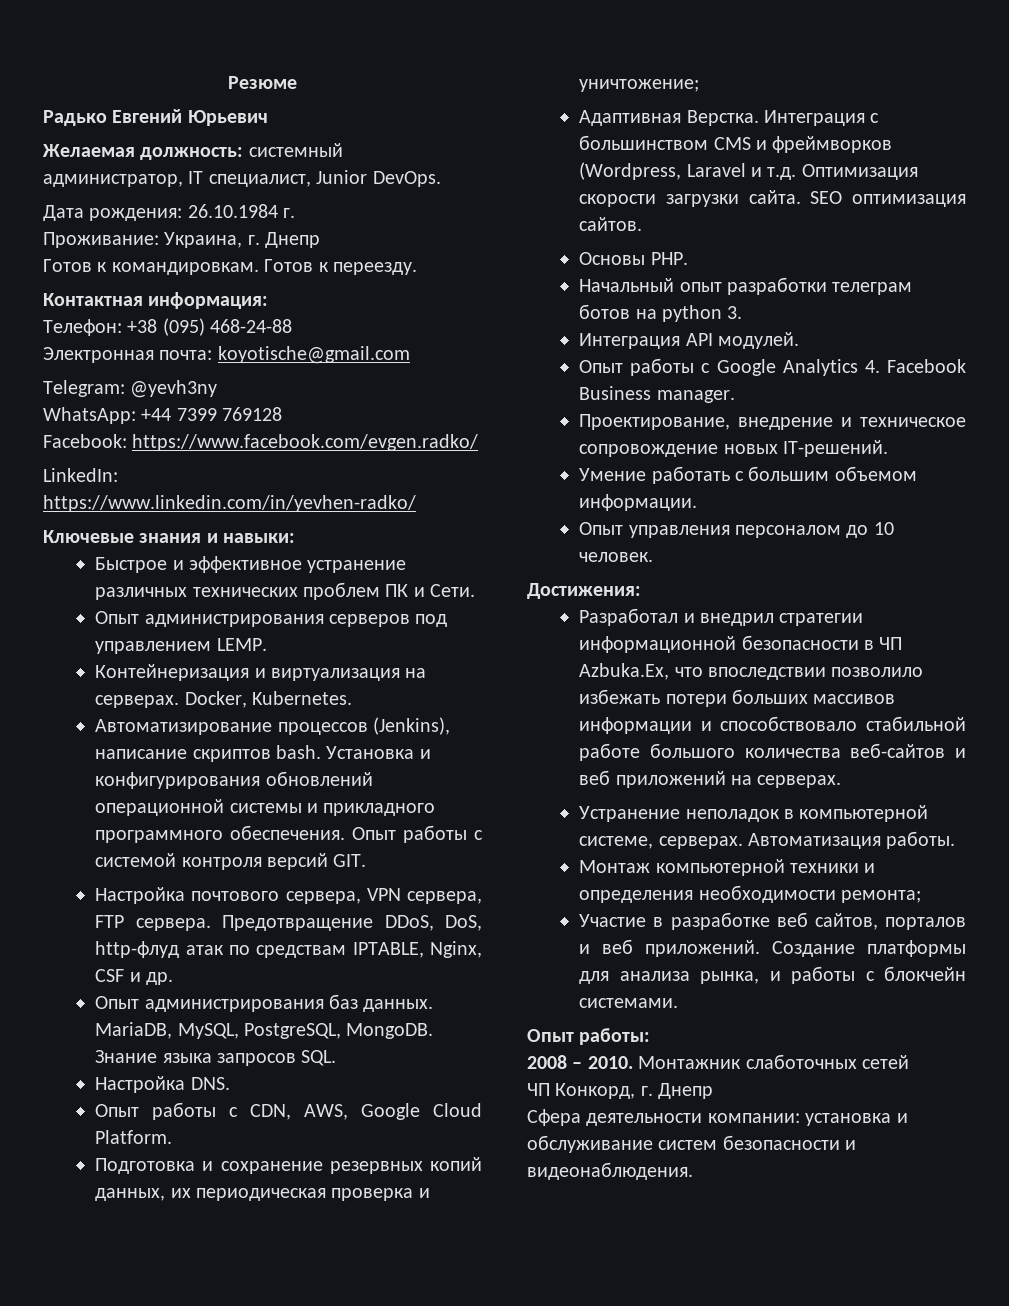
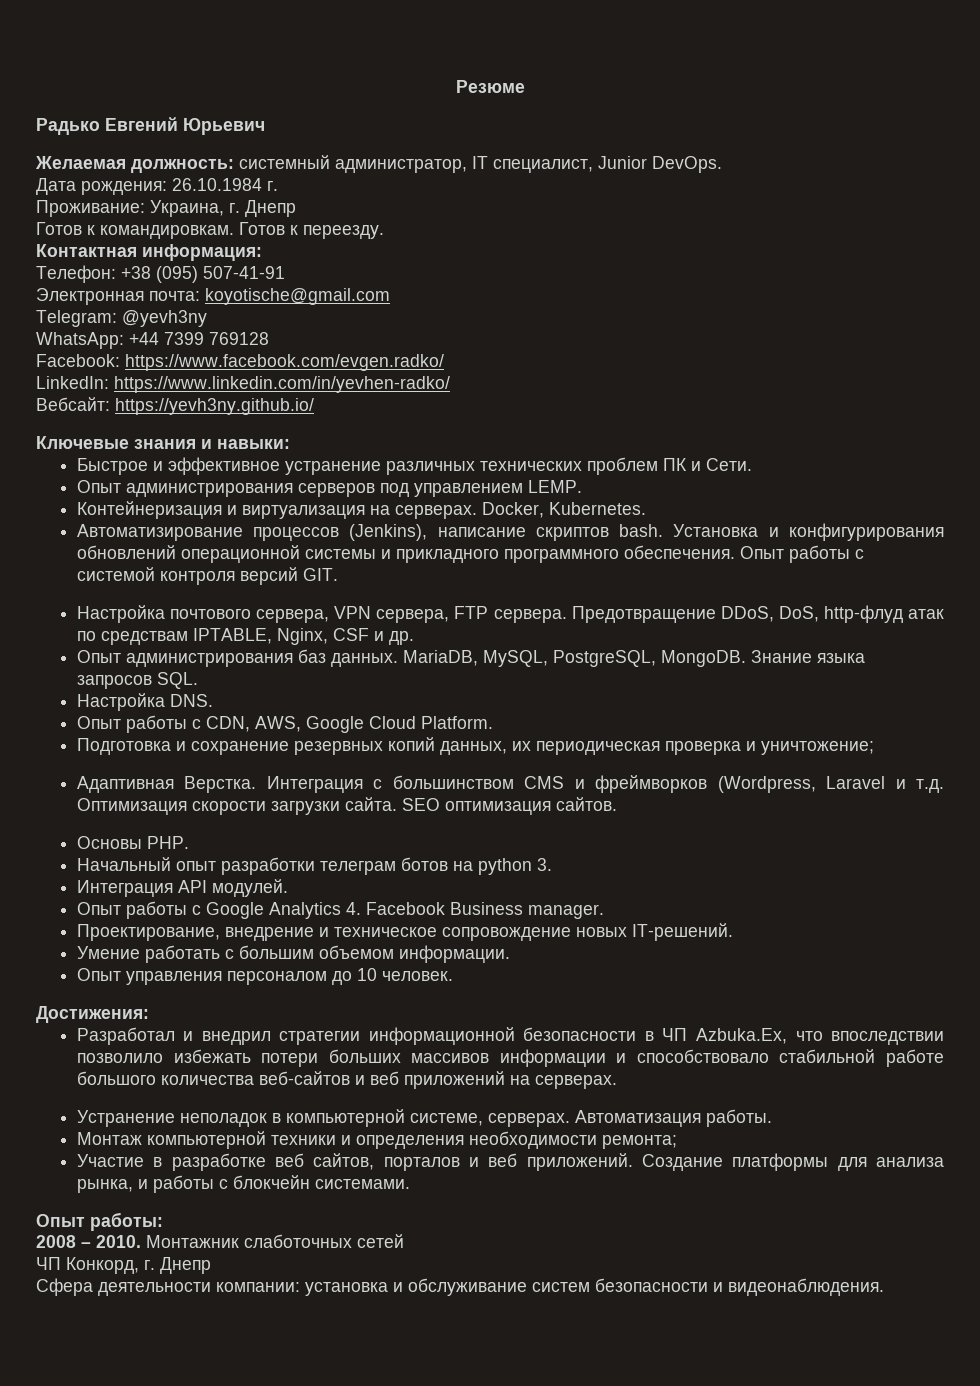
- Телефон: +38 (095) 468-24-88
+ Телефон: +38 (095) 507-41-91
+ Вебсайт: https://yevh3ny.github.io/

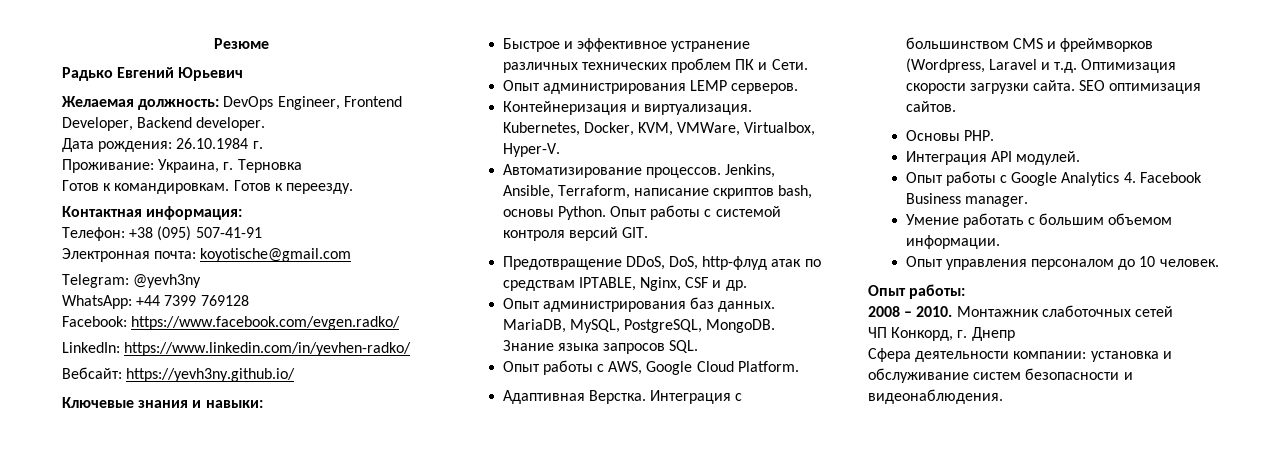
- Желаемая должность: системный администратор, IT специалист, Junior DevOps.
+ Желаемая должность: DevOps Engineer, Frontend Developer, Backend developer.
- Проживание: Украина, г. Днепр
+ Проживание: Украина, г. Терновка
- Опыт администрирования серверов под управлением LEMP.
- Контейнеризация и виртуализация на серверах. Docker, Kubernetes.
- Автоматизирование процессов (Jenkins), написание скриптов bash. Установка и конфигурирования обновлений операционной системы и прикладного программного обеспечения.
+ Опыт администрирования LEMP серверов.
+ Контейнеризация и виртуализация. Kubernetes, Docker, KVM, VMWare, Virtualbox, Hyper-V.
+ Автоматизирование процессов. Jenkins, Ansible, Terraform, написание скриптов bash, основы Python.
- Настройка почтового сервера, VPN сервера, FTP сервера.
- Настройка DNS.
- Опыт работы с CDN, AWS, Google Cloud Platform.
+ Опыт работы с AWS, Google Cloud Platform.
- Подготовка и сохранение резервных копий данных, их периодическая проверка и уничтожение;
- Начальный опыт разработки телеграм ботов на python 3.
- Проектирование, внедрение и техническое сопровождение новых IT-решений.
- Достижения:
- Разработал и внедрил стратегии информационной безопасности в ЧП Azbuka.Ex, что впоследствии позволило избежать потери больших массивов информации и способствовало стабильной работе большого количества веб-сайтов и веб приложений на серверах.
- Устранение неполадок в компьютерной системе, серверах. Автоматизация работы.
- Монтаж компьютерной техники и определения необходимости ремонта;
- Участие в разработке веб сайтов, порталов и веб приложений. Создание платформы для анализа рынка, и работы с блокчейн системами.

